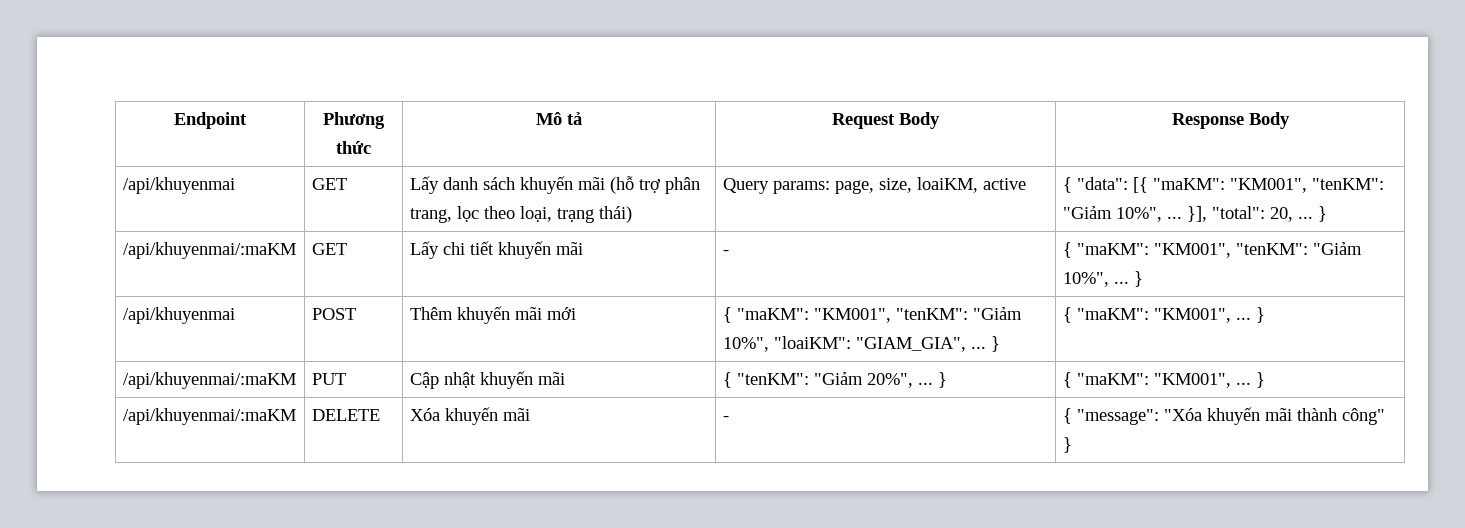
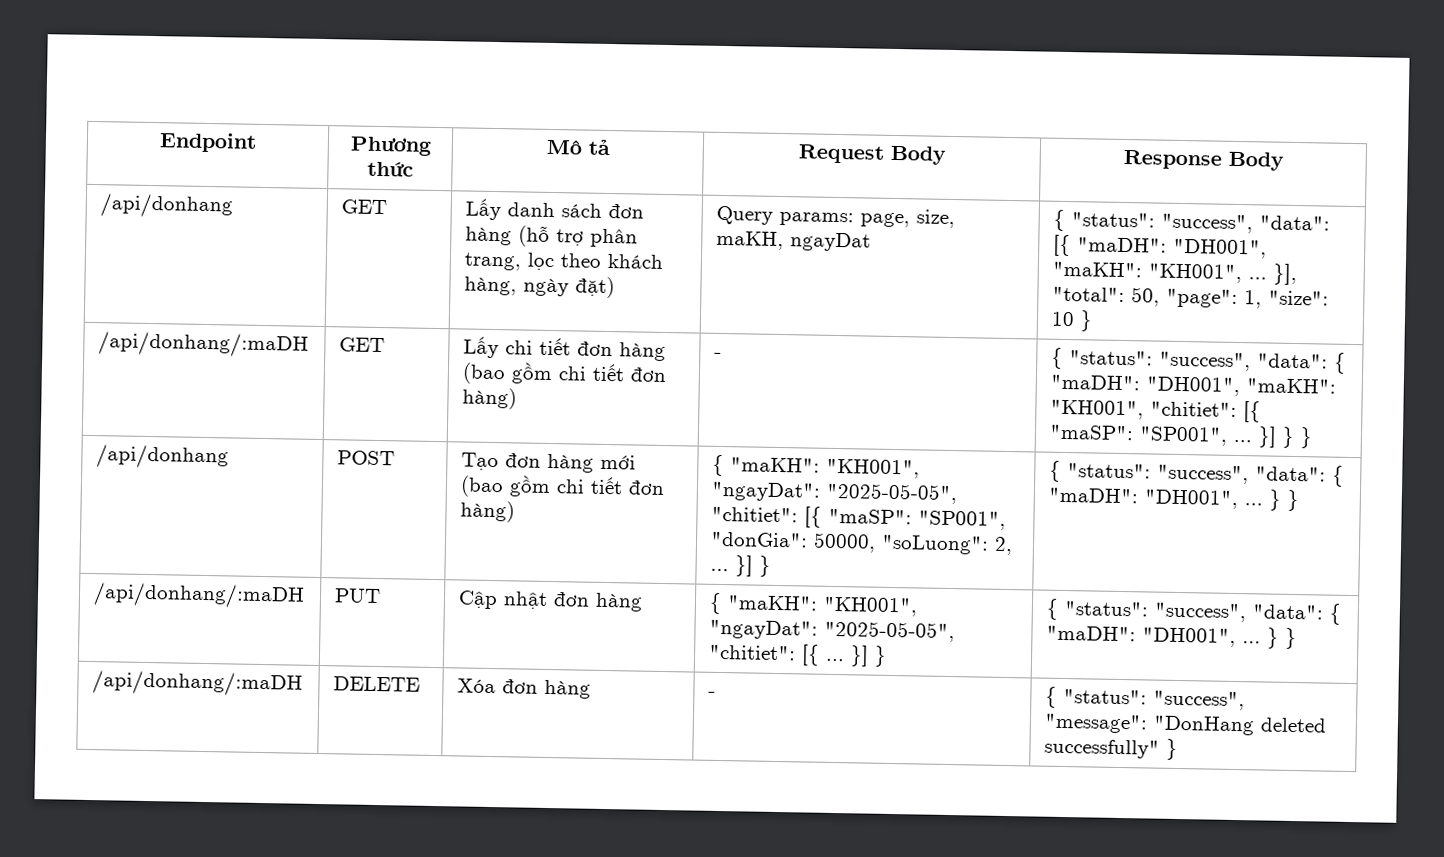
  Endpoint | Phương thức | Mô tả | Request Body | Response Body
- /api/khuyenmai
+ /api/donhang
- Lấy danh sách khuyến mãi (hỗ trợ phân trang, lọc theo loại, trạng thái)
+ Lấy danh sách đơn hàng (hỗ trợ phân trang, lọc theo khách hàng, ngày đặt)
- Query params: page, size, loaiKM, active | { "data": [{ "maKM": "KM001", "tenKM": "Giảm 10%", ... }], "total": 20, ... }
- /api/khuyenmai/:maKM | GET | Lấy chi tiết khuyến mãi | - | { "maKM": "KM001", "tenKM": "Giảm 10%", ... }
- /api/khuyenmai | POST | Thêm khuyến mãi mới | { "maKM": "KM001", "tenKM": "Giảm 10%", "loaiKM": "GIAM_GIA", ... } | { "maKM": "KM001", ... }
- /api/khuyenmai/:maKM | PUT | Cập nhật khuyến mãi | { "tenKM": "Giảm 20%", ... } | { "maKM": "KM001", ... }
- /api/khuyenmai/:maKM | DELETE | Xóa khuyến mãi | - | { "message": "Xóa khuyến mãi thành công" }
+ Query params: page, size, maKH, ngayDat | { "status": "success", "data": [{ "maDH": "DH001", "maKH": "KH001", ... }], "total": 50, "page": 1, "size": 10 }
+ /api/donhang/:maDH | GET | Lấy chi tiết đơn hàng (bao gồm chi tiết đơn hàng) | - | { "status": "success", "data": { "maDH": "DH001", "maKH": "KH001", "chitiet": [{ "maSP": "SP001", ... }] } }
+ /api/donhang | POST | Tạo đơn hàng mới (bao gồm chi tiết đơn hàng) | { "maKH": "KH001", "ngayDat": "2025-05-05", "chitiet": [{ "maSP": "SP001", "donGia": 50000, "soLuong": 2, ... }] } | { "status": "success", "data": { "maDH": "DH001", ... } }
+ /api/donhang/:maDH | PUT | Cập nhật đơn hàng | { "maKH": "KH001", "ngayDat": "2025-05-05", "chitiet": [{ ... }] } | { "status": "success", "data": { "maDH": "DH001", ... } }
+ /api/donhang/:maDH | DELETE | Xóa đơn hàng | - | { "status": "success", "message": "DonHang deleted successfully" }

